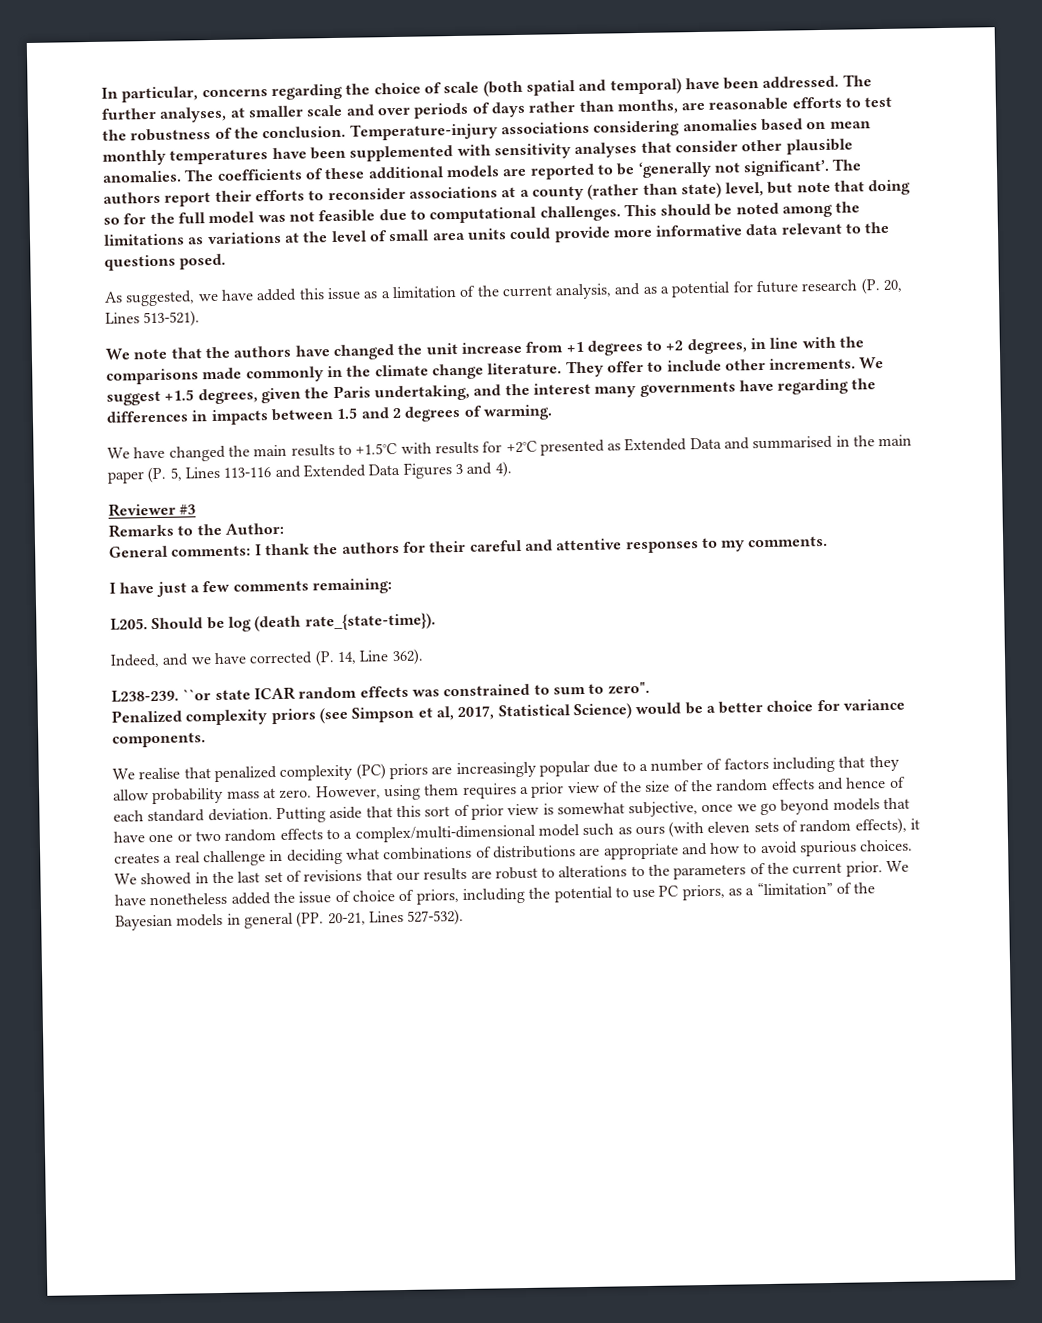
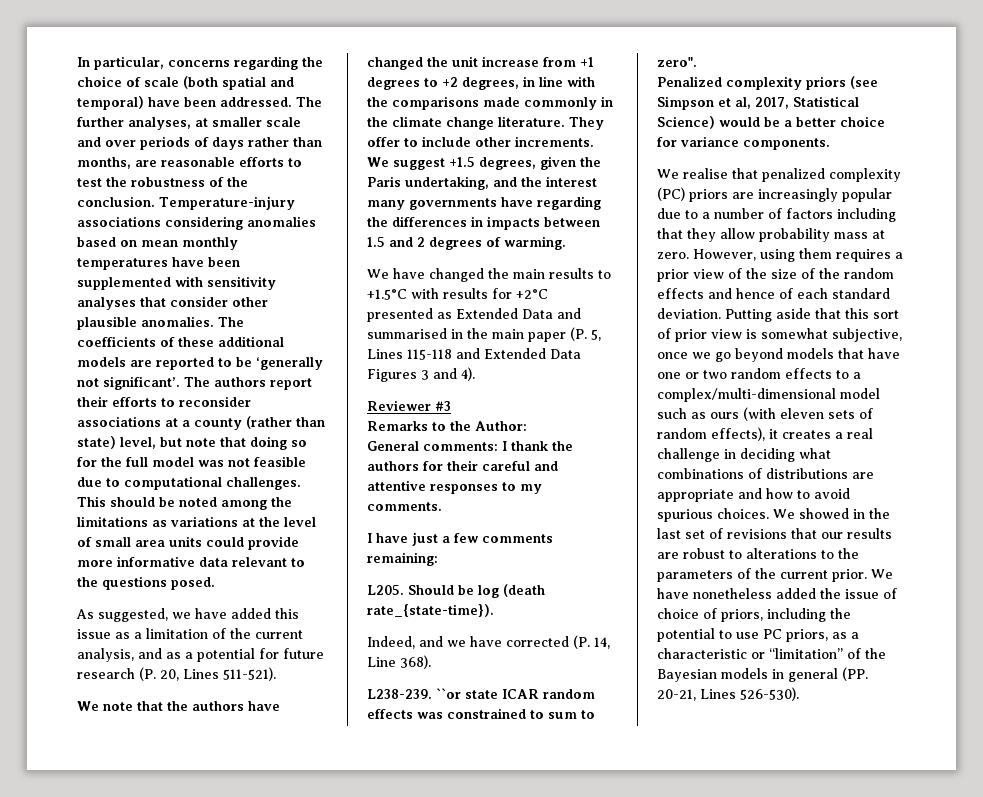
- As suggested, we have added this issue as a limitation of the current analysis, and as a potential for future research (P. 20, Lines 513-521).
+ As suggested, we have added this issue as a limitation of the current analysis, and as a potential for future research (P. 20, Lines 511-521).
- We have changed the main results to +1.5°C with results for +2°C presented as Extended Data and summarised in the main paper (P. 5, Lines 113-116 and Extended Data Figures 3 and 4).
+ We have changed the main results to +1.5°C with results for +2°C presented as Extended Data and summarised in the main paper (P. 5, Lines 115-118 and Extended Data Figures 3 and 4).
- Indeed, and we have corrected (P. 14, Line 362).
+ Indeed, and we have corrected (P. 14, Line 368).
- We have nonetheless added the issue of choice of priors, including the potential to use PC priors, as a “limitation” of the Bayesian models in general (PP. 20-21, Lines 527-532).
+ We have nonetheless added the issue of choice of priors, including the potential to use PC priors, as a characteristic or “limitation” of the Bayesian models in general (PP. 20-21, Lines 526-530).

